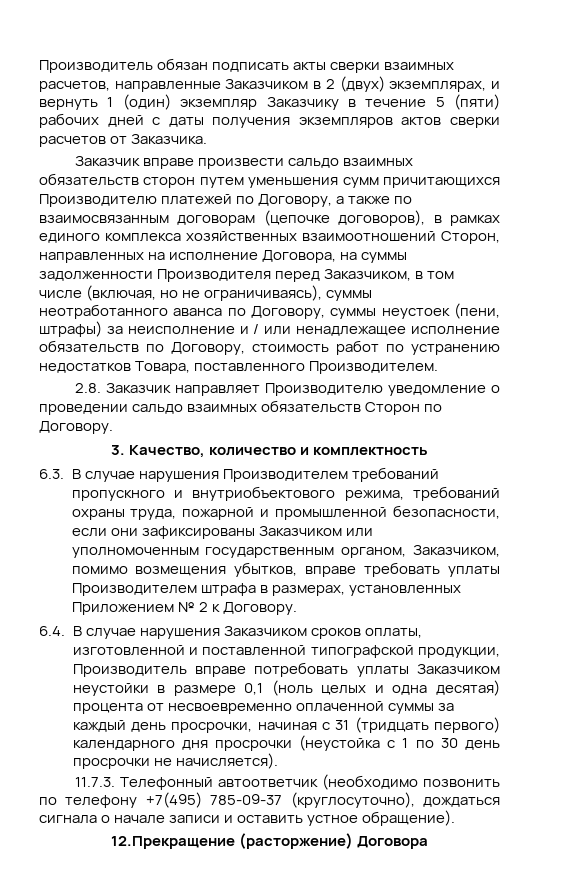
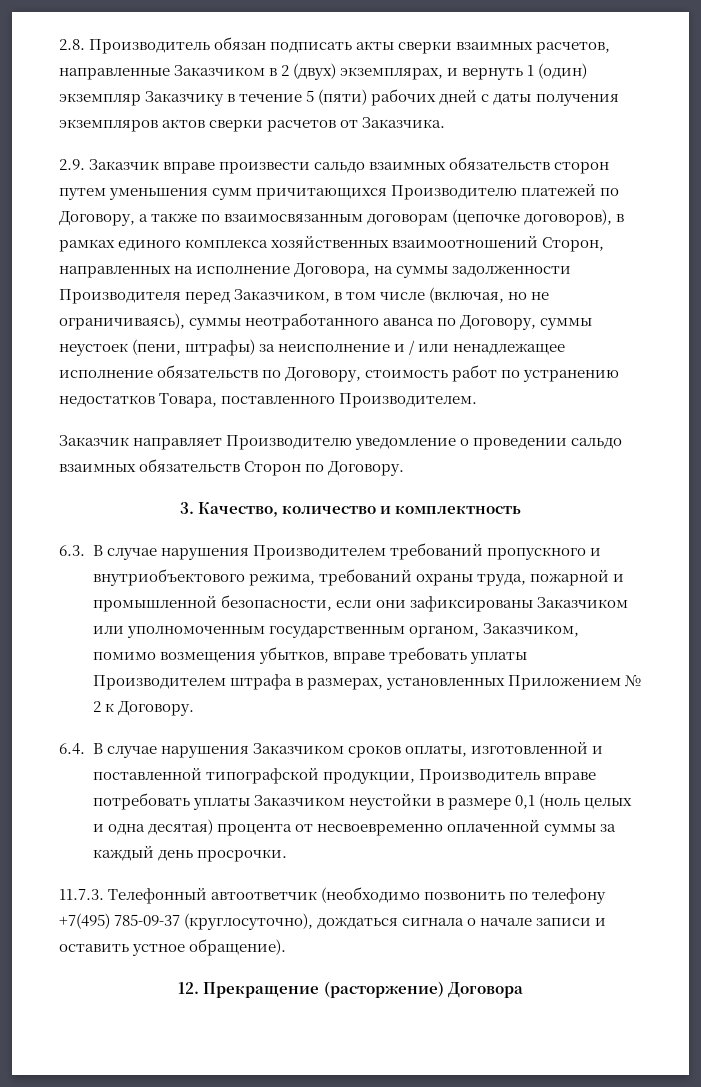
- Производитель обязан подписать акты сверки взаимных расчетов, направленные Заказчиком в 2 (двух) экземплярах, и вернуть 1 (один) экземпляр Заказчику в течение 5 (пяти) рабочих дней с даты получения экземпляров актов сверки расчетов от Заказчика.
+ 2.8. Производитель обязан подписать акты сверки взаимных расчетов, направленные Заказчиком в 2 (двух) экземплярах, и вернуть 1 (один) экземпляр Заказчику в течение 5 (пяти) рабочих дней с даты получения экземпляров актов сверки расчетов от Заказчика.
- Заказчик вправе произвести сальдо взаимных обязательств сторон путем уменьшения сумм причитающихся Производителю платежей по Договору, а также по взаимосвязанным договорам (цепочке договоров), в рамках единого комплекса хозяйственных взаимоотношений Сторон, направленных на исполнение Договора, на суммы задолженности Производителя перед Заказчиком, в том числе (включая, но не ограничиваясь), суммы неотработанного аванса по Договору, суммы неустоек (пени, штрафы) за неисполнение и / или ненадлежащее исполнение обязательств по Договору, стоимость работ по устранению недостатков Товара, поставленного Производителем.
+ 2.9. Заказчик вправе произвести сальдо взаимных обязательств сторон путем уменьшения сумм причитающихся Производителю платежей по Договору, а также по взаимосвязанным договорам (цепочке договоров), в рамках единого комплекса хозяйственных взаимоотношений Сторон, направленных на исполнение Договора, на суммы задолженности Производителя перед Заказчиком, в том числе (включая, но не ограничиваясь), суммы неотработанного аванса по Договору, суммы неустоек (пени, штрафы) за неисполнение и / или ненадлежащее исполнение обязательств по Договору, стоимость работ по устранению недостатков Товара, поставленного Производителем.
- 2.8. Заказчик направляет Производителю уведомление о проведении сальдо взаимных обязательств Сторон по Договору.
+ Заказчик направляет Производителю уведомление о проведении сальдо взаимных обязательств Сторон по Договору.
- 6.4. В случае нарушения Заказчиком сроков оплаты, изготовленной и поставленной типографской продукции, Производитель вправе потребовать уплаты Заказчиком неустойки в размере 0,1 (ноль целых и одна десятая) процента от несвоевременно оплаченной суммы за каждый день просрочки, начиная с 31 (тридцать первого) календарного дня просрочки (неустойка с 1 по 30 день просрочки не начисляется).
+ 6.4. В случае нарушения Заказчиком сроков оплаты, изготовленной и поставленной типографской продукции, Производитель вправе потребовать уплаты Заказчиком неустойки в размере 0,1 (ноль целых и одна десятая) процента от несвоевременно оплаченной суммы за каждый день просрочки.
- 12.Прекращение (расторжение) Договора
+ 12. Прекращение (расторжение) Договора

